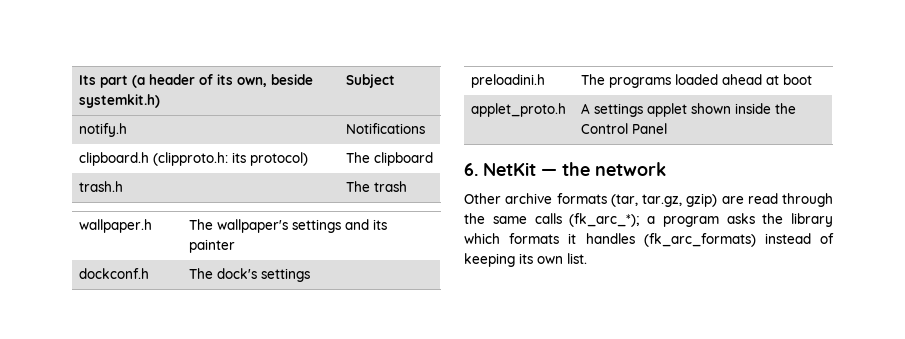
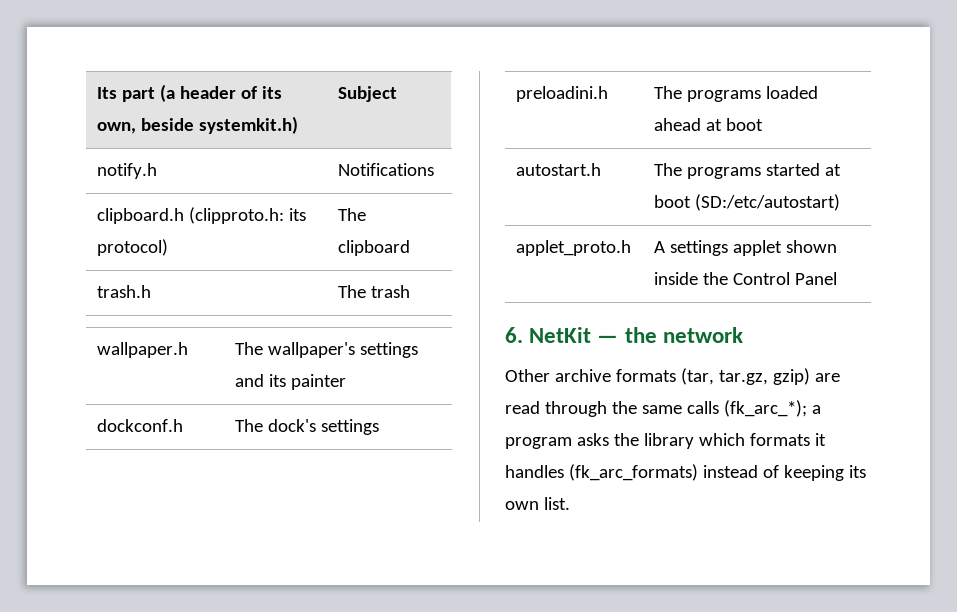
+ autostart.h | The programs started at boot (SD:/etc/autostart)

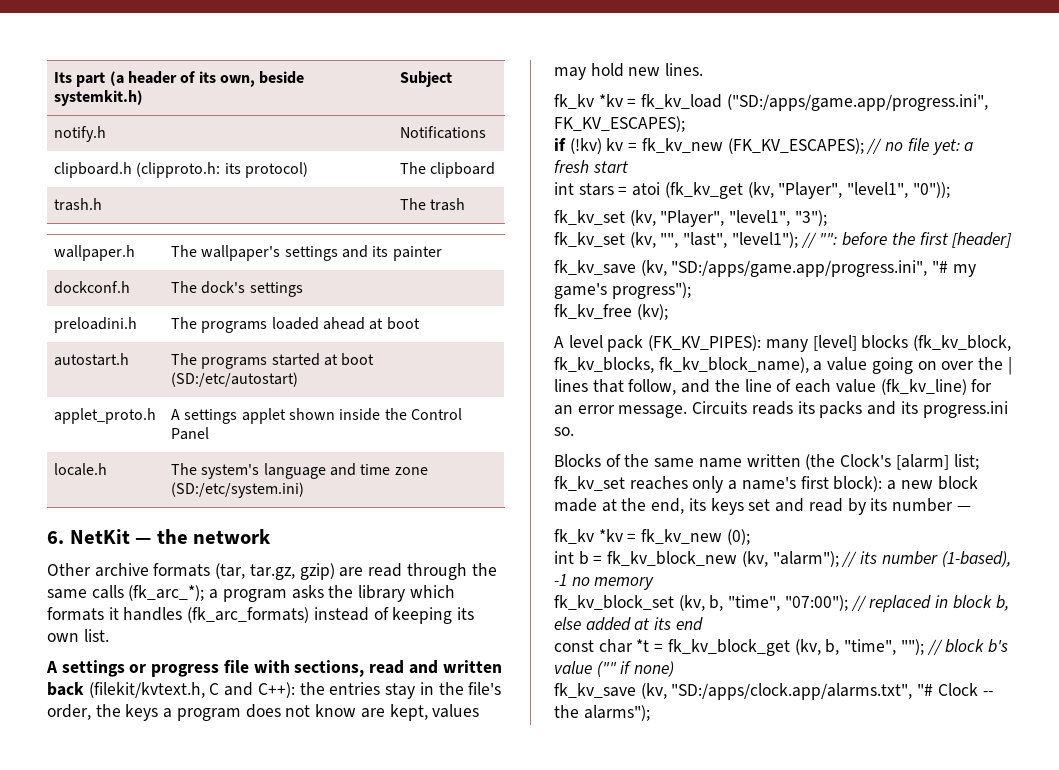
+ locale.h | The system's language and time zone (SD:/etc/system.ini)
+ A settings or progress file with sections, read and written back (filekit/kvtext.h, C and C++): the entries stay in the file's order, the keys a program does not know are kept, values may hold new lines.
+ fk_kv *kv = fk_kv_load ("SD:/apps/game.app/progress.ini", FK_KV_ESCAPES);
+ if (!kv) kv = fk_kv_new (FK_KV_ESCAPES); // no file yet: a fresh start
+ int stars = atoi (fk_kv_get (kv, "Player", "level1", "0"));
+ fk_kv_set (kv, "Player", "level1", "3");
+ fk_kv_set (kv, "", "last", "level1"); // "": before the first [header]
+ fk_kv_save (kv, "SD:/apps/game.app/progress.ini", "# my game's progress");
+ fk_kv_free (kv);
+ A level pack (FK_KV_PIPES): many [level] blocks (fk_kv_block, fk_kv_blocks, fk_kv_block_name), a value going on over the | lines that follow, and the line of each value (fk_kv_line) for an error message. Circuits reads its packs and its progress.ini so.
+ Blocks of the same name written (the Clock's [alarm] list; fk_kv_set reaches only a name's first block): a new block made at the end, its keys set and read by its number —
+ fk_kv *kv = fk_kv_new (0);
+ int b = fk_kv_block_new (kv, "alarm"); // its number (1-based), -1 no memory
+ fk_kv_block_set (kv, b, "time", "07:00"); // replaced in block b, else added at its end
+ const char *t = fk_kv_block_get (kv, b, "time", ""); // block b's value ("" if none)
+ fk_kv_save (kv, "SD:/apps/clock.app/alarms.txt", "# Clock -- the alarms");

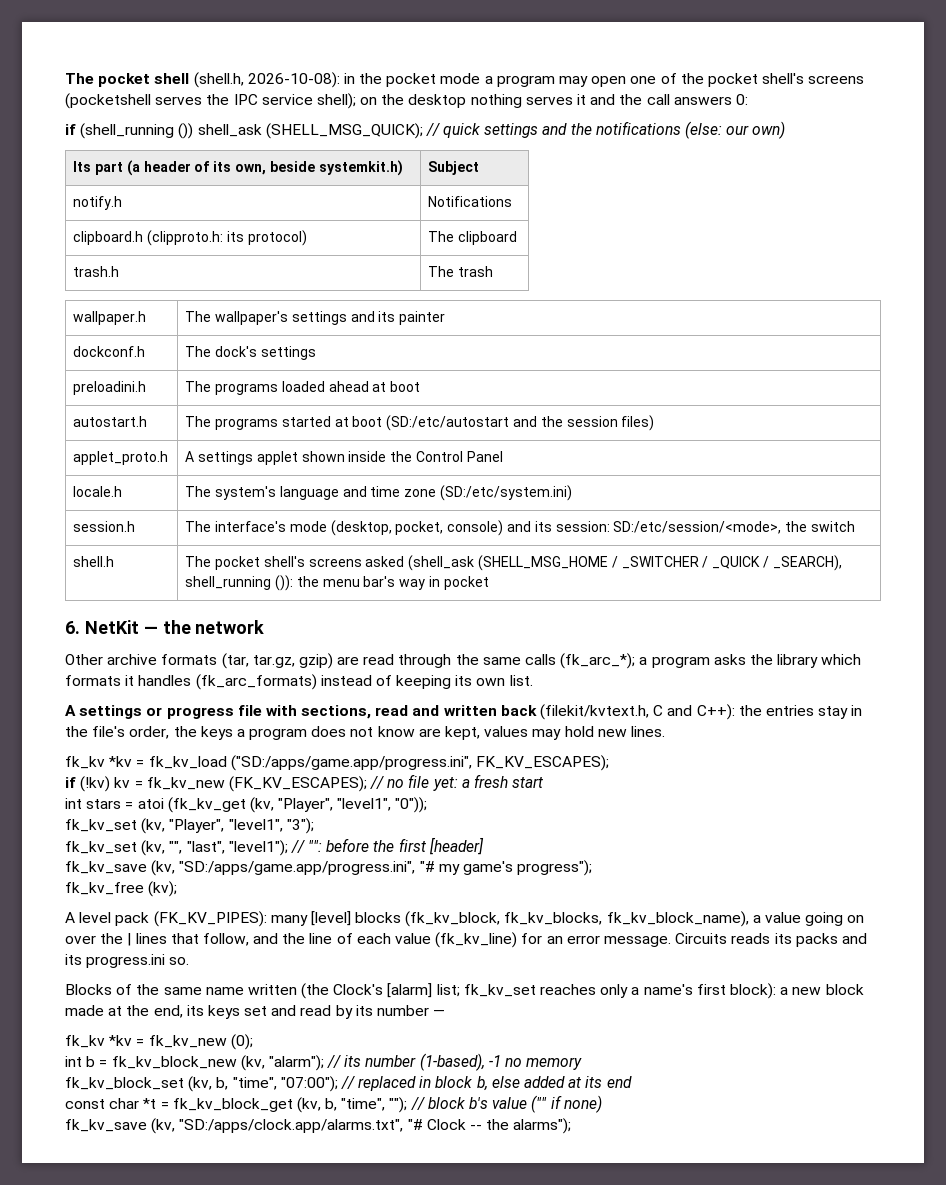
+ The pocket shell (shell.h, 2026-10-08): in the pocket mode a program may open one of the pocket shell's screens (pocketshell serves the IPC service shell); on the desktop nothing serves it and the call answers 0:
+ if (shell_running ()) shell_ask (SHELL_MSG_QUICK); // quick settings and the notifications (else: our own)
- autostart.h | The programs started at boot (SD:/etc/autostart)
+ autostart.h | The programs started at boot (SD:/etc/autostart and the session files)
+ session.h | The interface's mode (desktop, pocket, console) and its session: SD:/etc/session/<mode>, the switch
+ shell.h | The pocket shell's screens asked (shell_ask (SHELL_MSG_HOME / _SWITCHER / _QUICK / _SEARCH), shell_running ()): the menu bar's way in pocket

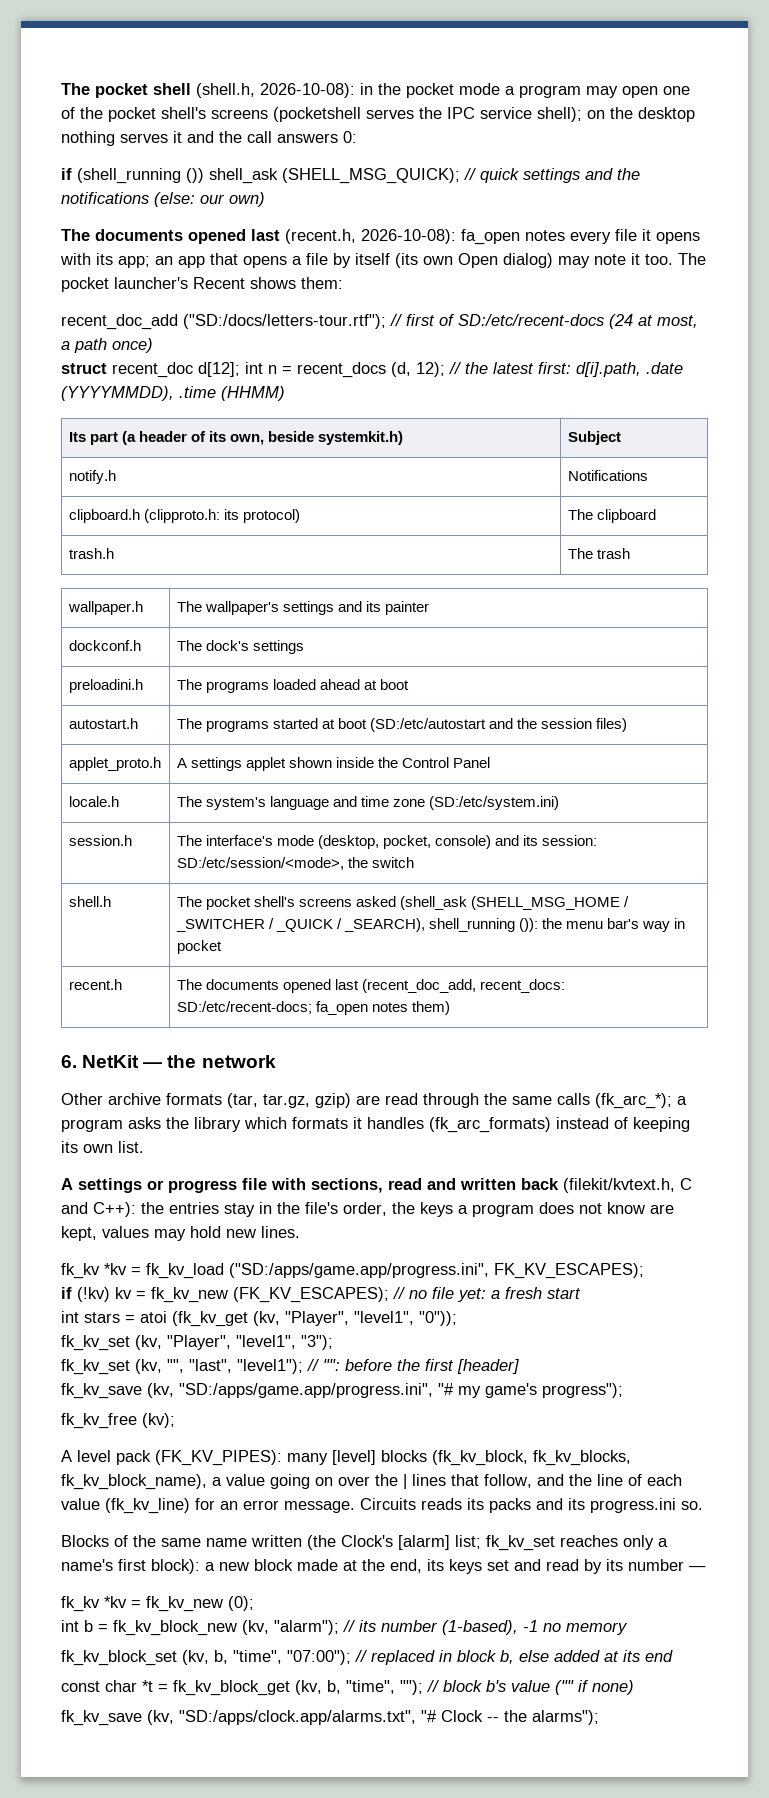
+ The documents opened last (recent.h, 2026-10-08): fa_open notes every file it opens with its app; an app that opens a file by itself (its own Open dialog) may note it too. The pocket launcher's Recent shows them:
+ recent_doc_add ("SD:/docs/letters-tour.rtf"); // first of SD:/etc/recent-docs (24 at most, a path once)
+ struct recent_doc d[12]; int n = recent_docs (d, 12); // the latest first: d[i].path, .date (YYYYMMDD), .time (HHMM)
+ recent.h | The documents opened last (recent_doc_add, recent_docs: SD:/etc/recent-docs; fa_open notes them)

